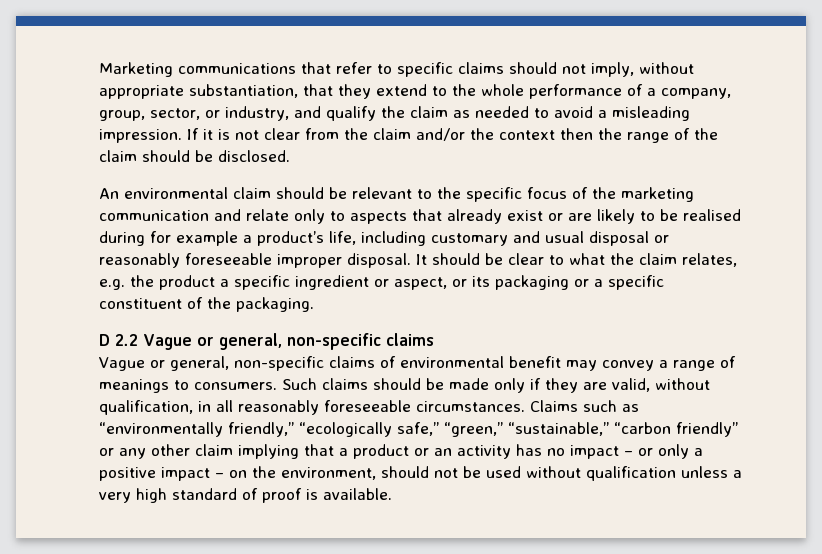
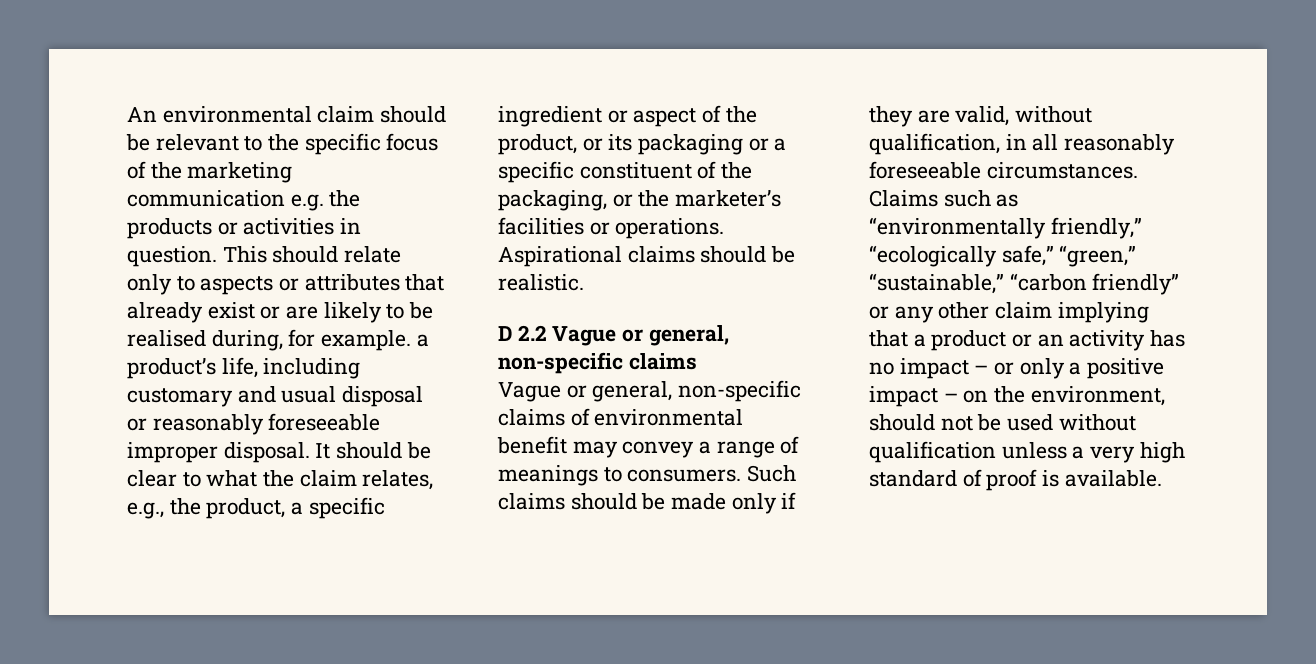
- Marketing communications that refer to specific claims should not imply, without appropriate substantiation, that they extend to the whole performance of a company, group, sector, or industry, and qualify the claim as needed to avoid a misleading impression. If it is not clear from the claim and/or the context then the range of the claim should be disclosed.
- An environmental claim should be relevant to the specific focus of the marketing communication and relate only to aspects that already exist or are likely to be realised during for example a product’s life, including customary and usual disposal or reasonably foreseeable improper disposal.
+ An environmental claim should be relevant to the specific focus of the marketing communication e.g. the products or activities in question. This should relate only to aspects or attributes that already exist or are likely to be realised during, for example. a product’s life, including customary and usual disposal or reasonably foreseeable improper disposal.
- It should be clear to what the claim relates, e.g. the product a specific ingredient or aspect, or its packaging or a specific constituent of the packaging.
+ It should be clear to what the claim relates, e.g., the product, a specific ingredient or aspect of the product, or its packaging or a specific constituent of the packaging, or the marketer’s facilities or operations. Aspirational claims should be realistic.

